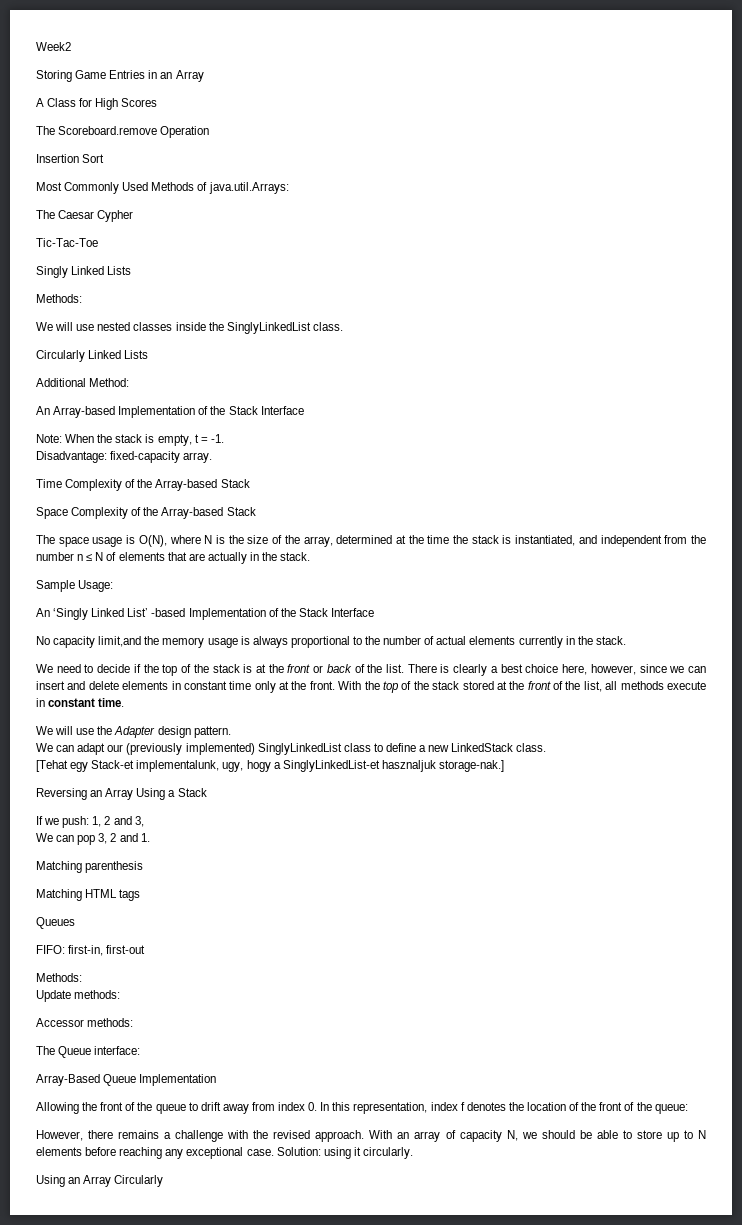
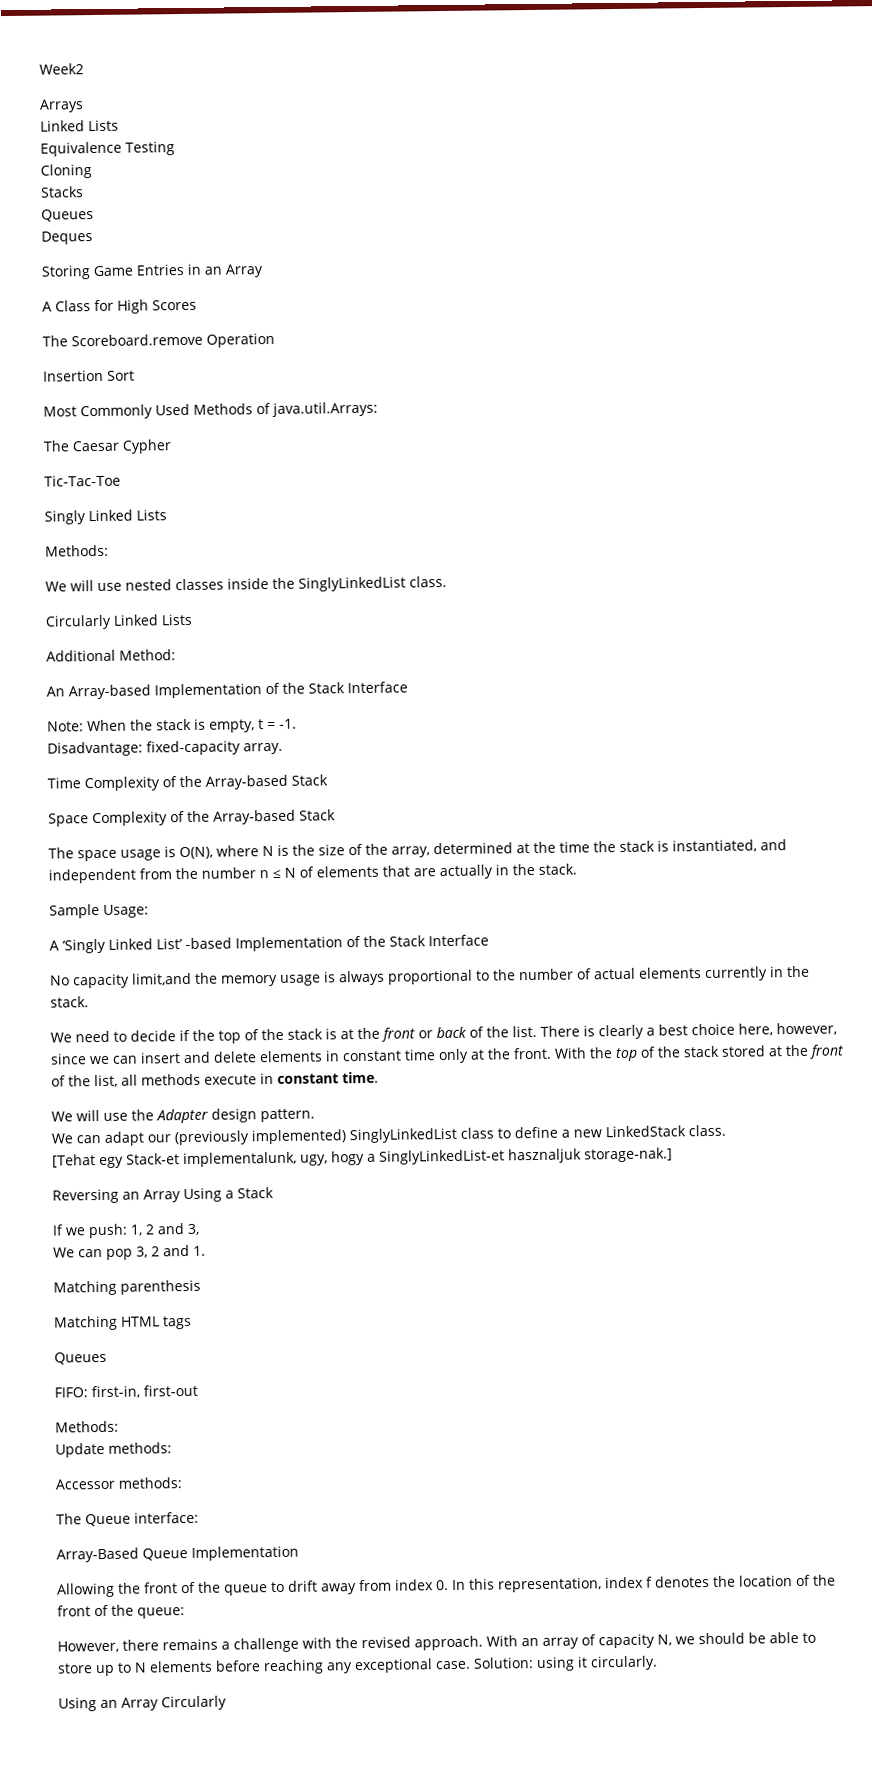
+ Arrays
+ Linked Lists
+ Equivalence Testing
+ Cloning
+ Stacks
+ Queues
+ Deques
- An ‘Singly Linked List’ -based Implementation of the Stack Interface
+ A ‘Singly Linked List’ -based Implementation of the Stack Interface

